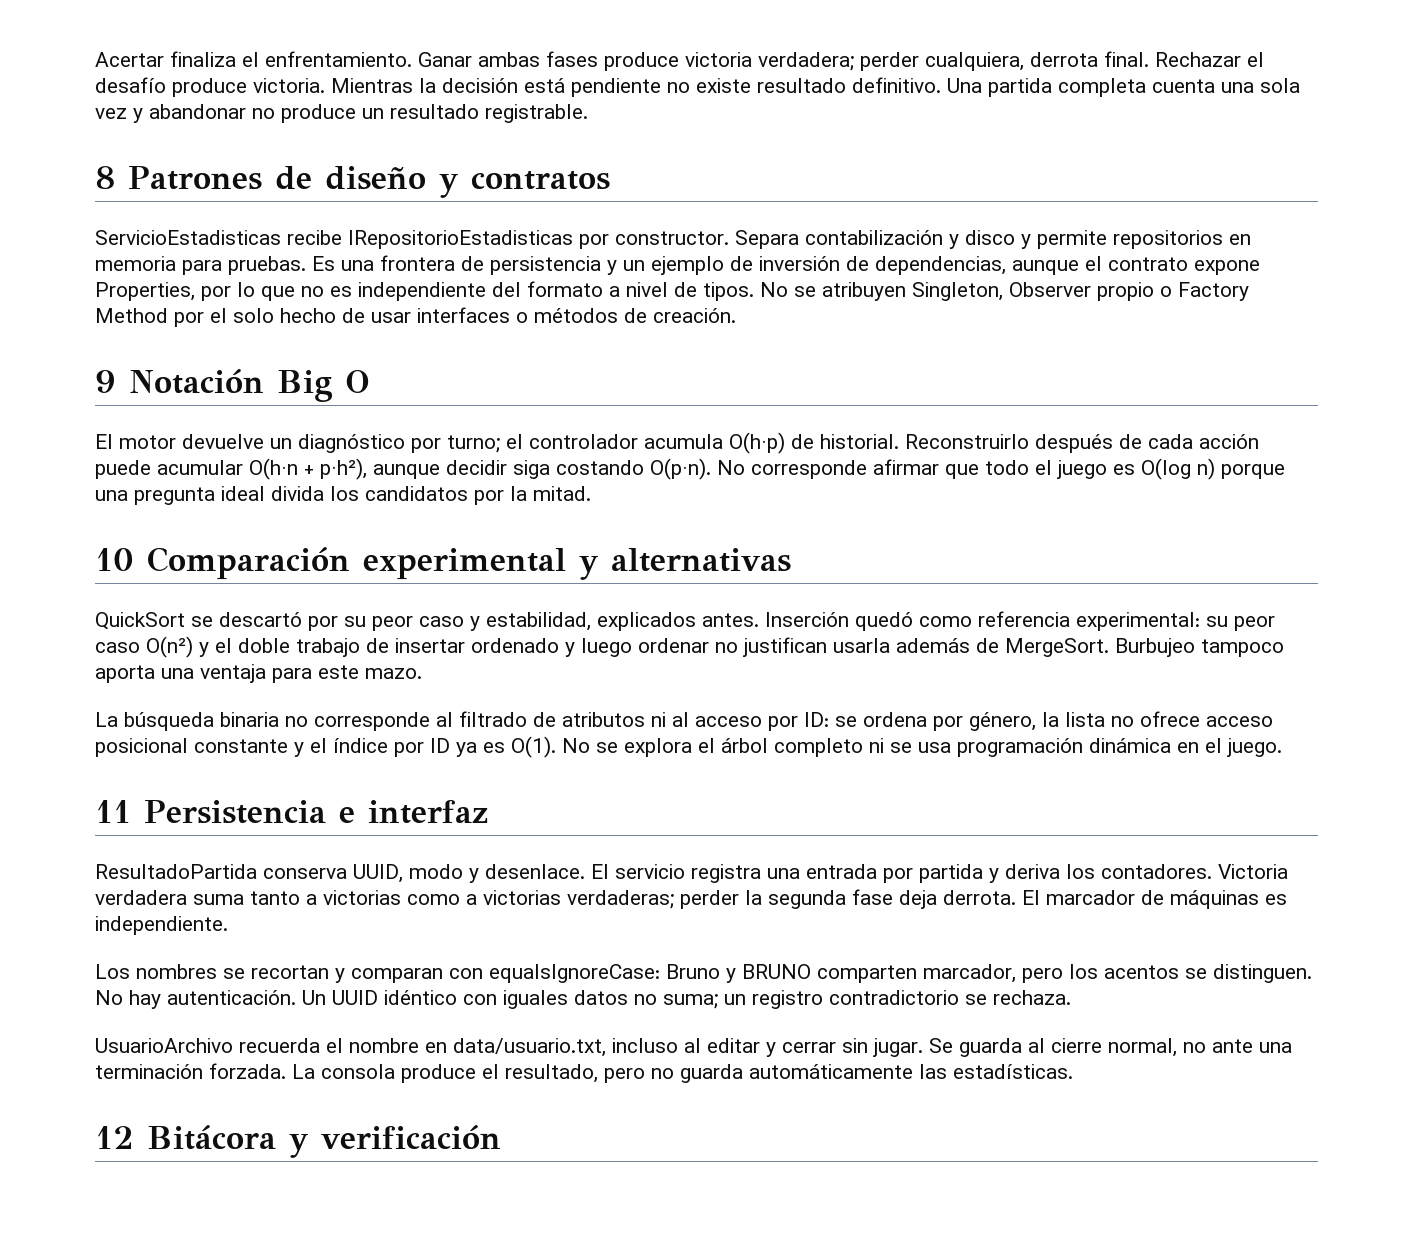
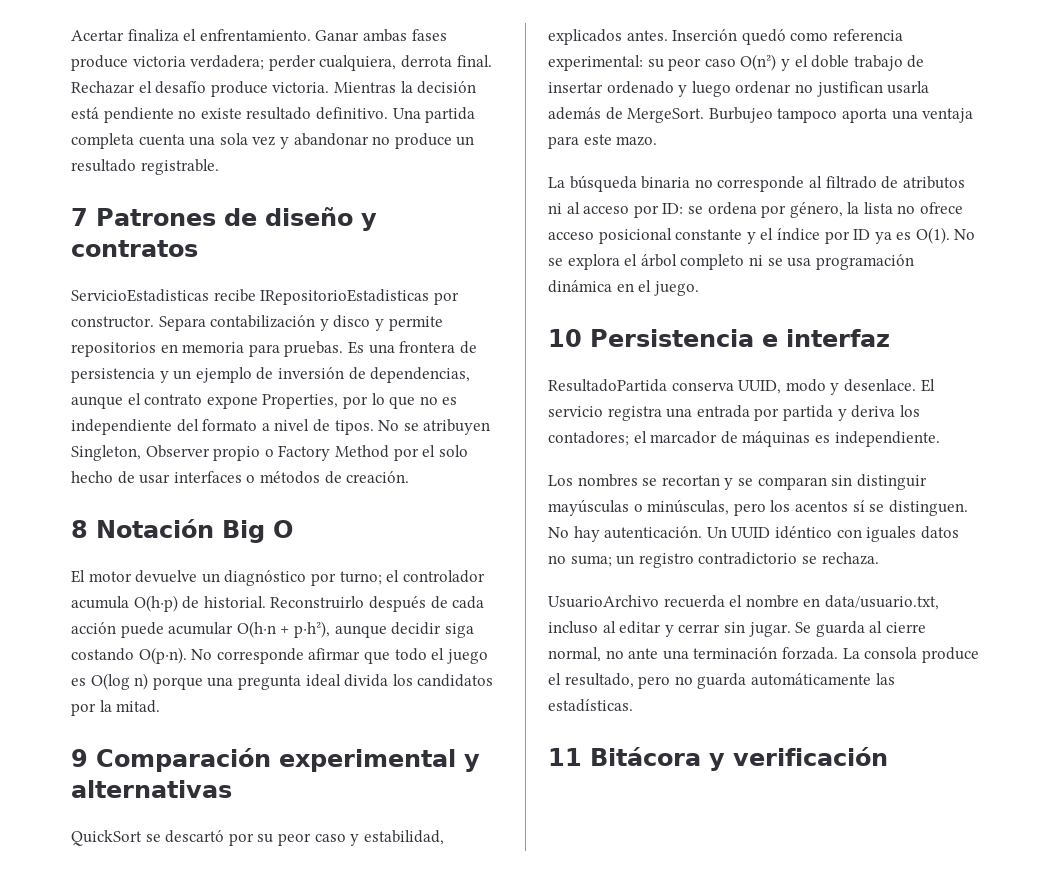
- 8 Patrones de diseño y contratos
+ 7 Patrones de diseño y contratos
- 9 Notación Big O
+ 8 Notación Big O
- 10 Comparación experimental y alternativas
+ 9 Comparación experimental y alternativas
- 11 Persistencia e interfaz
+ 10 Persistencia e interfaz
- El servicio registra una entrada por partida y deriva los contadores. Victoria verdadera suma tanto a victorias como a victorias verdaderas; perder la segunda fase deja derrota. El marcador de máquinas es independiente.
+ El servicio registra una entrada por partida y deriva los contadores; el marcador de máquinas es independiente.
- Los nombres se recortan y comparan con equalsIgnoreCase: Bruno y BRUNO comparten marcador, pero los acentos se distinguen.
+ Los nombres se recortan y se comparan sin distinguir mayúsculas o minúsculas, pero los acentos sí se distinguen.
- 12 Bitácora y verificación
+ 11 Bitácora y verificación

